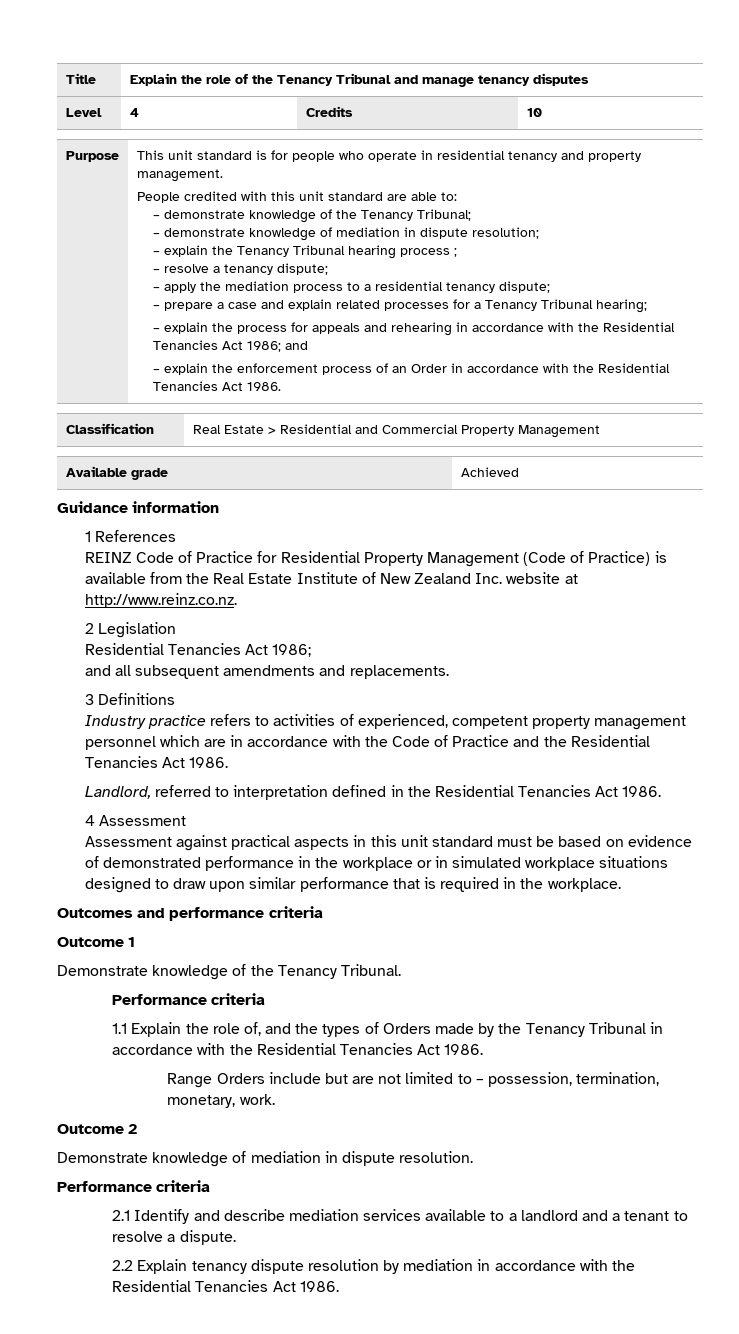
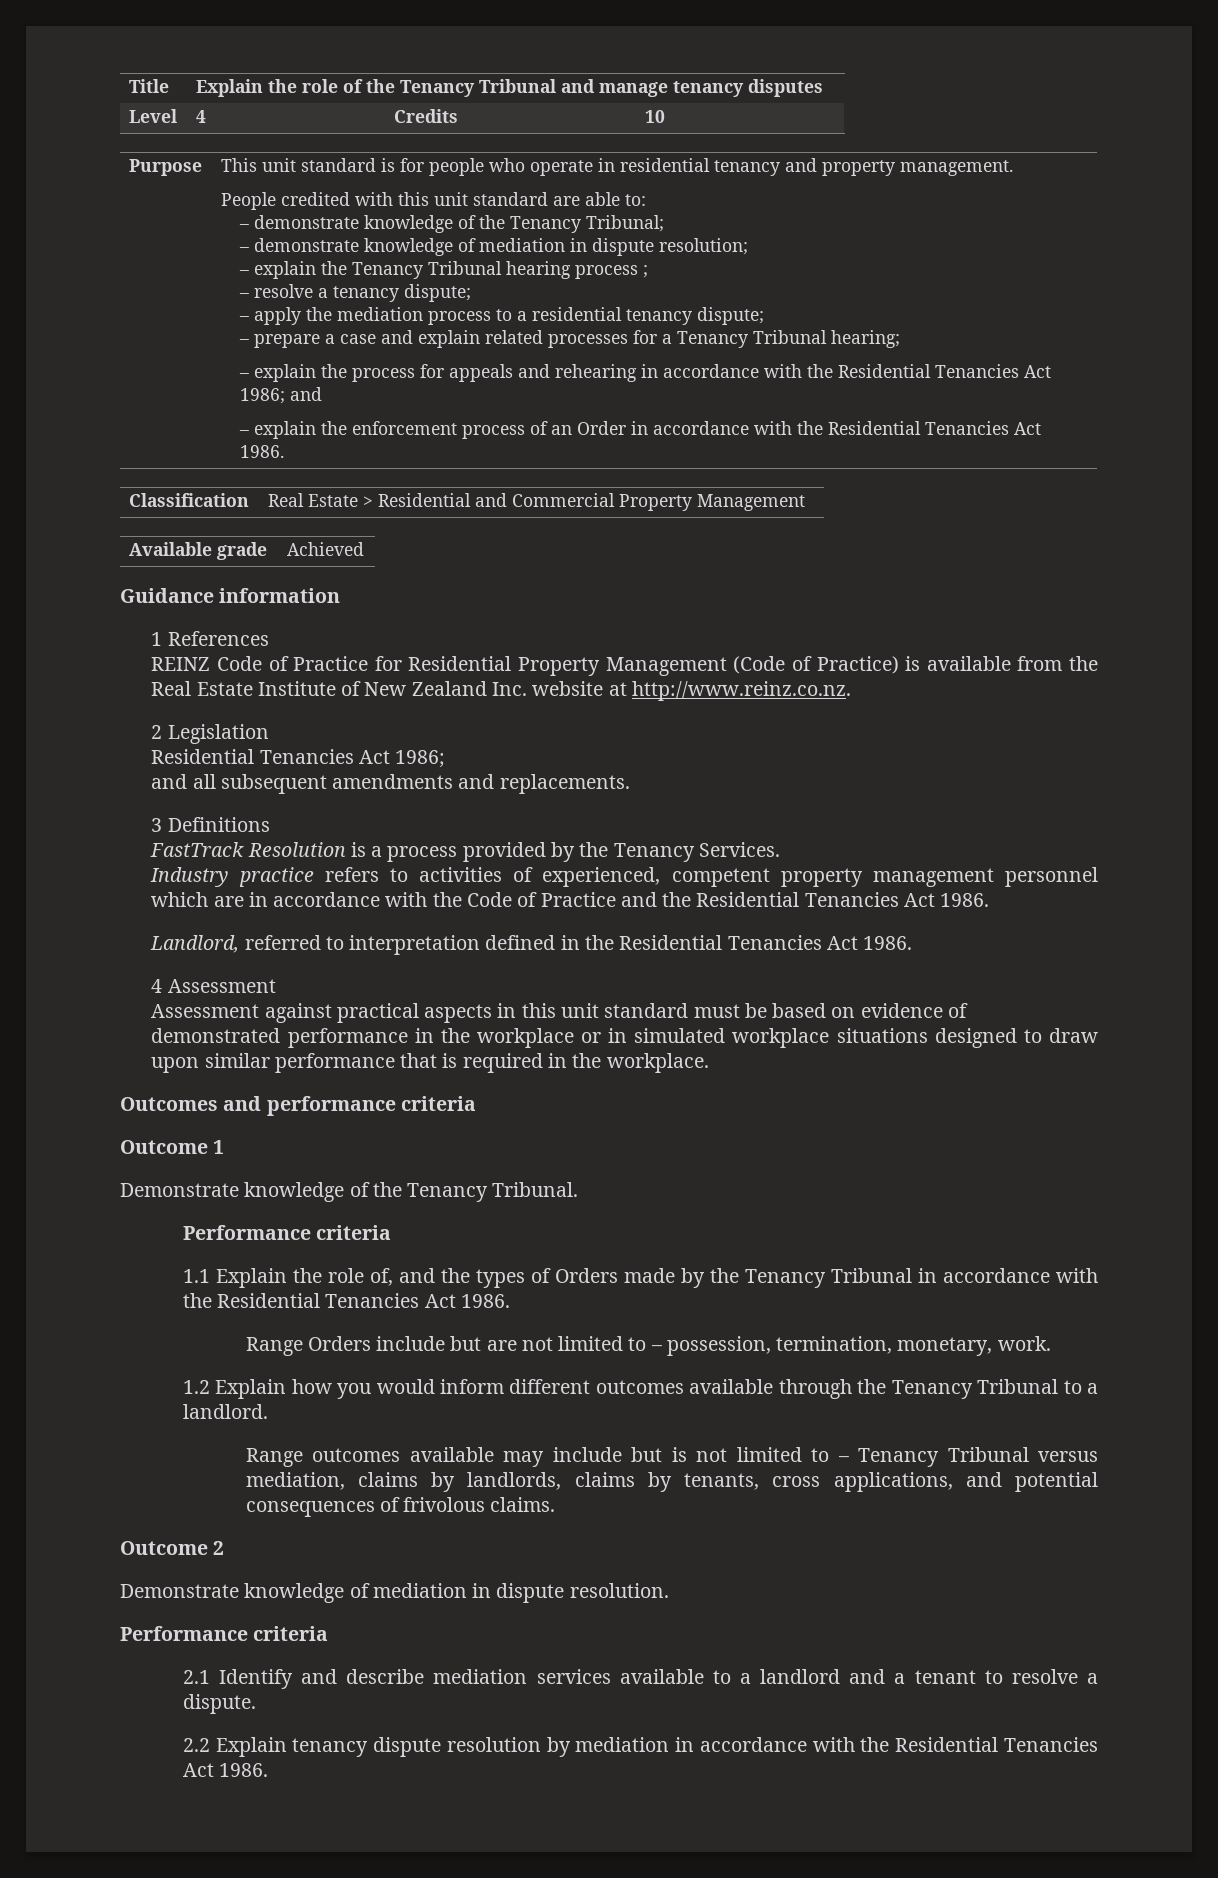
+ FastTrack Resolution is a process provided by the Tenancy Services.
+ 1.2 Explain how you would inform different outcomes available through the Tenancy Tribunal to a landlord.
+ Range outcomes available may include but is not limited to – Tenancy Tribunal versus mediation, claims by landlords, claims by tenants, cross applications, and potential consequences of frivolous claims.

